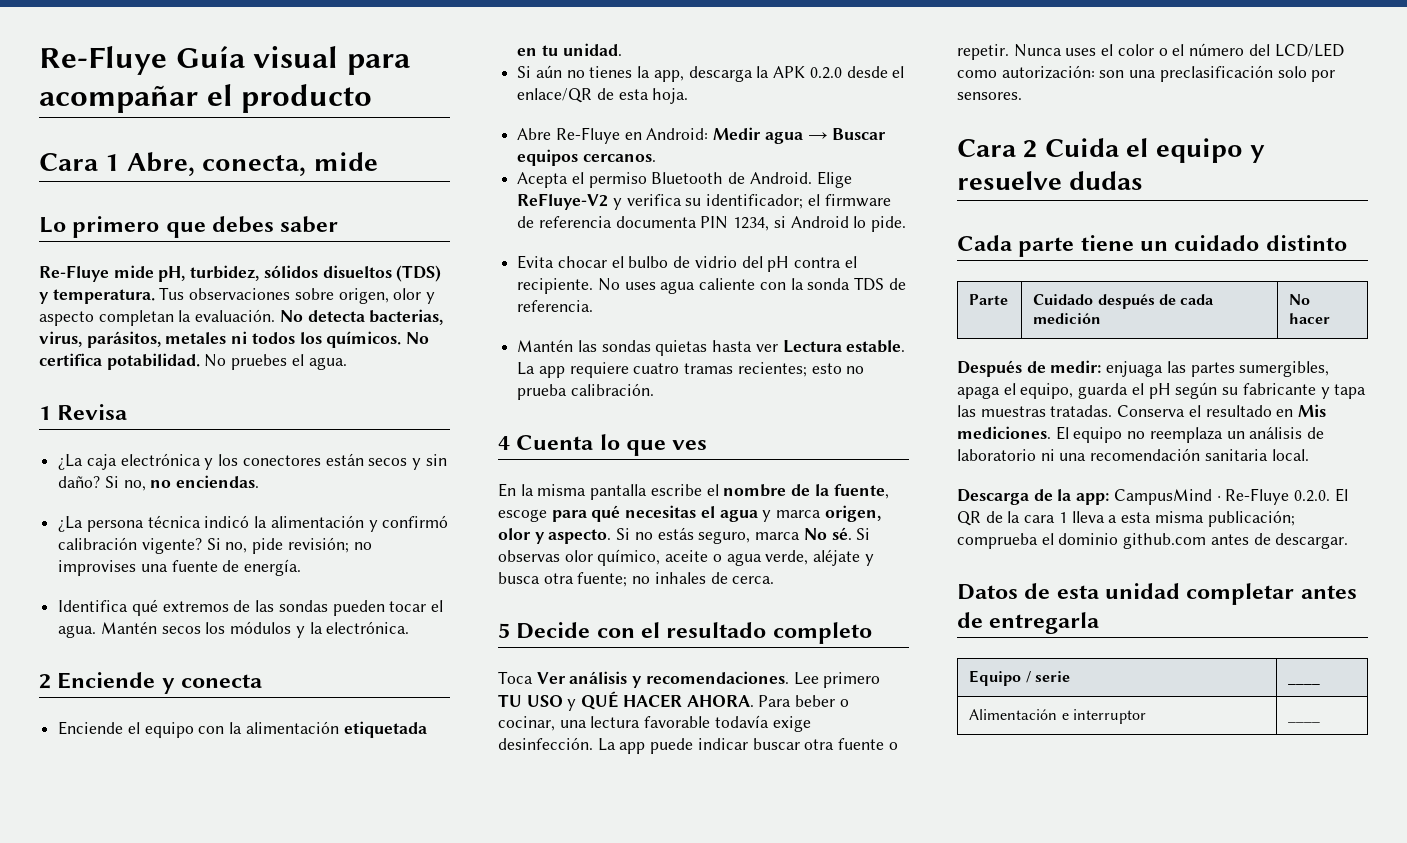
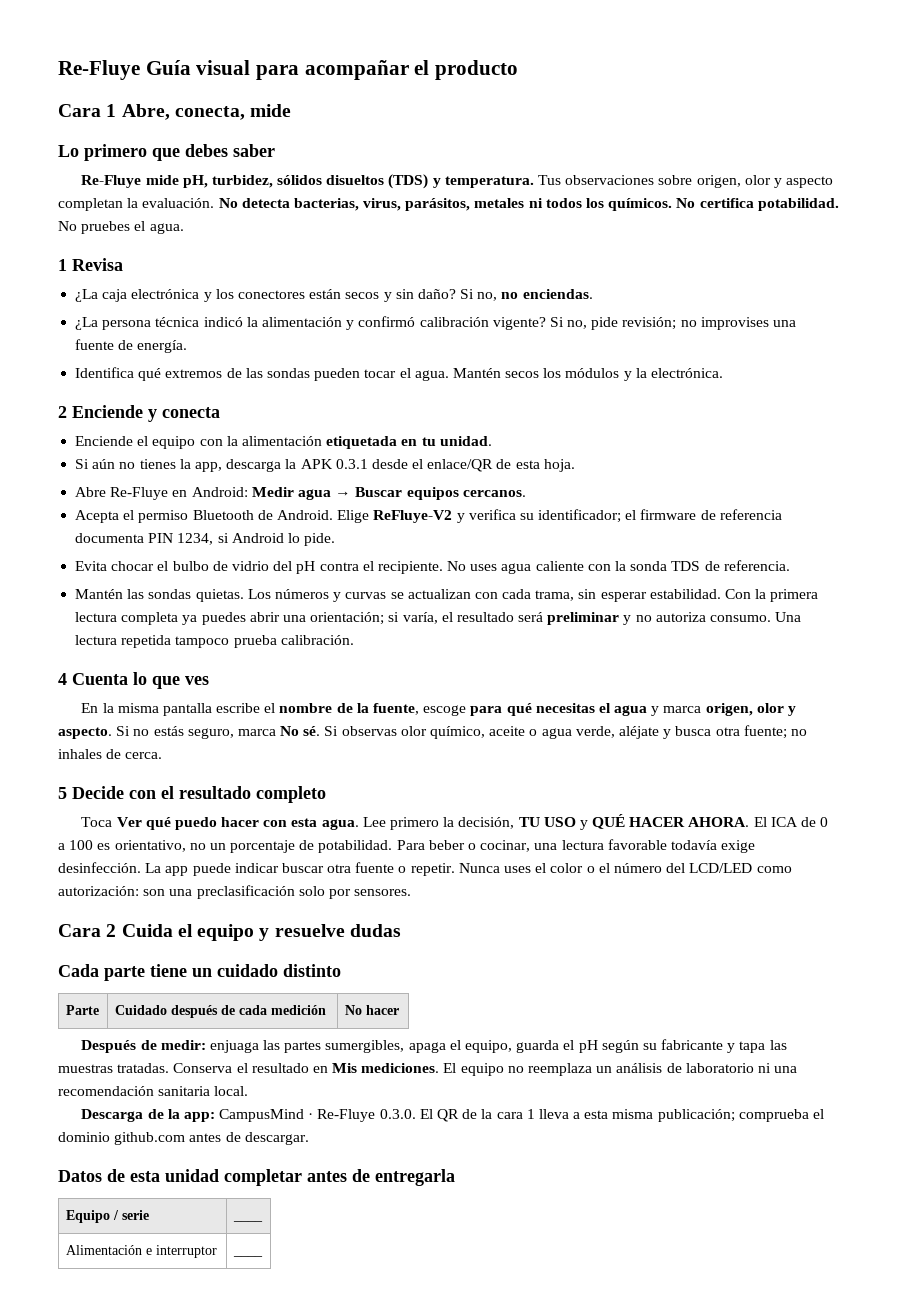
- Si aún no tienes la app, descarga la APK 0.2.0 desde el enlace/QR de esta hoja.
+ Si aún no tienes la app, descarga la APK 0.3.1 desde el enlace/QR de esta hoja.
- Mantén las sondas quietas hasta ver Lectura estable. La app requiere cuatro tramas recientes; esto no prueba calibración.
+ Mantén las sondas quietas. Los números y curvas se actualizan con cada trama, sin esperar estabilidad. Con la primera lectura completa ya puedes abrir una orientación; si varía, el resultado será preliminar y no autoriza consumo. Una lectura repetida tampoco prueba calibración.
- Toca Ver análisis y recomendaciones. Lee primero TU USO y QUÉ HACER AHORA.
+ Toca Ver qué puedo hacer con esta agua. Lee primero la decisión, TU USO y QUÉ HACER AHORA.
+ El ICA de 0 a 100 es orientativo, no un porcentaje de potabilidad.
- Descarga de la app: CampusMind · Re-Fluye 0.2.0. El QR de la cara 1 lleva a esta misma publicación; comprueba el dominio github.com antes de descargar.
+ Descarga de la app: CampusMind · Re-Fluye 0.3.0. El QR de la cara 1 lleva a esta misma publicación; comprueba el dominio github.com antes de descargar.

